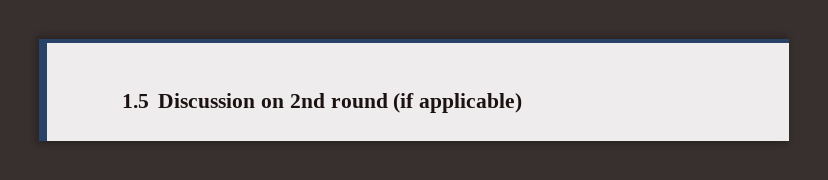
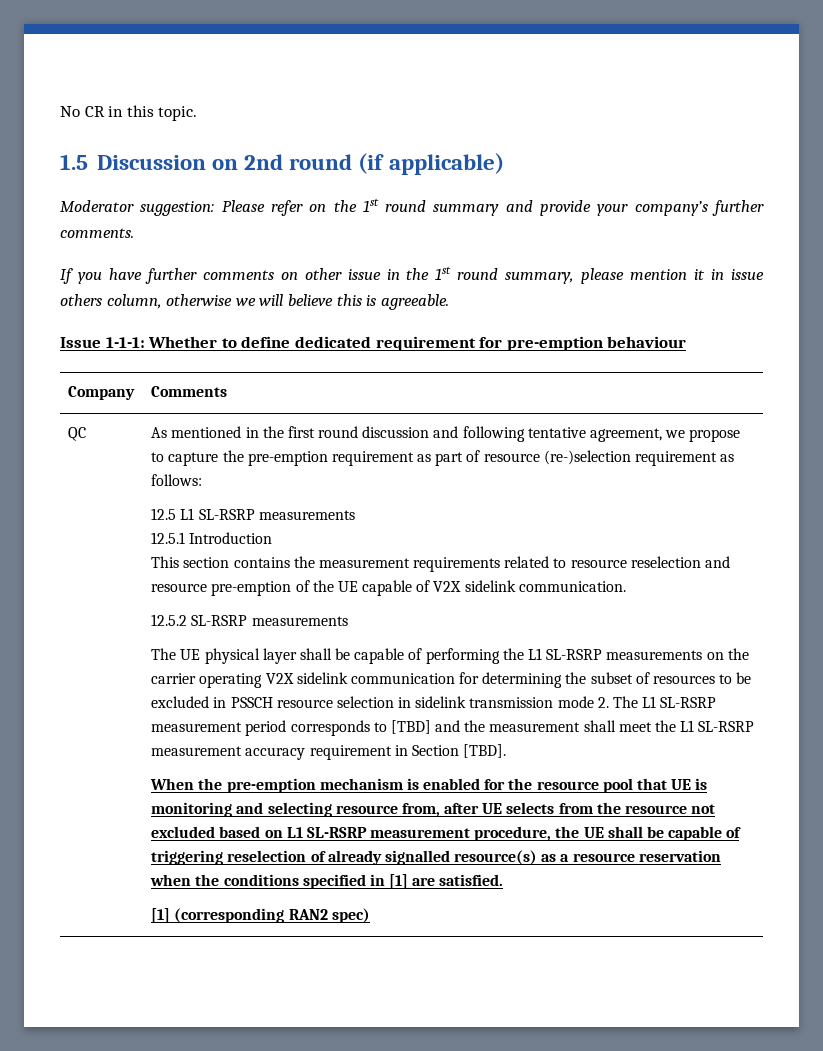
+ No CR in this topic.
+ Moderator suggestion: Please refer on the 1st round summary and provide your company’s further comments.
+ If you have further comments on other issue in the 1st round summary, please mention it in issue others column, otherwise we will believe this is agreeable.
+ Issue 1-1-1: Whether to define dedicated requirement for pre-emption behaviour
+ Company | Comments
+ QC | As mentioned in the first round discussion and following tentative agreement, we propose to capture the pre-emption requirement as part of resource (re-)selection requirement as follows:
+ 12.5 L1 SL-RSRP measurements
+ 12.5.1 Introduction
+ This section contains the measurement requirements related to resource reselection and resource pre-emption of the UE capable of V2X sidelink communication.
+ 12.5.2 SL-RSRP measurements
+ The UE physical layer shall be capable of performing the L1 SL-RSRP measurements on the carrier operating V2X sidelink communication for determining the subset of resources to be excluded in PSSCH resource selection in sidelink transmission mode 2. The L1 SL-RSRP measurement period corresponds to [TBD] and the measurement shall meet the L1 SL-RSRP measurement accuracy requirement in Section [TBD].
+ When the pre-emption mechanism is enabled for the resource pool that UE is monitoring and selecting resource from, after UE selects from the resource not excluded based on L1 SL-RSRP measurement procedure, the UE shall be capable of triggering reselection of already signalled resource(s) as a resource reservation when the conditions specified in [1] are satisfied.
+ [1] (corresponding RAN2 spec)

